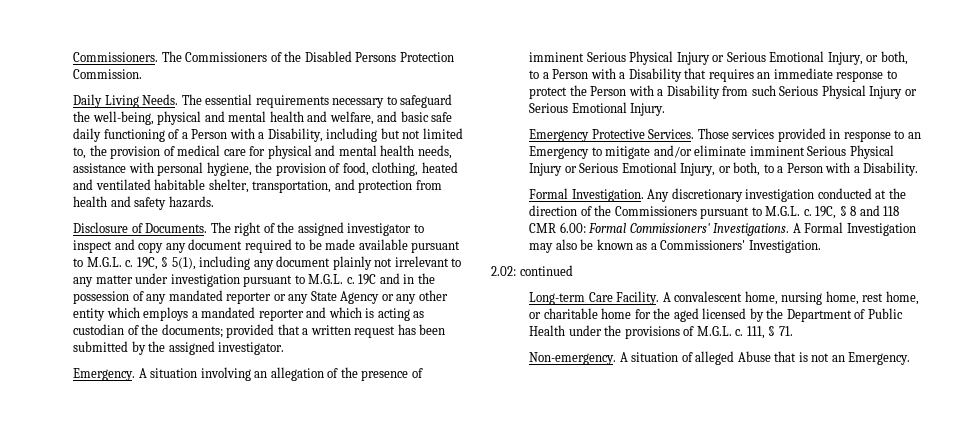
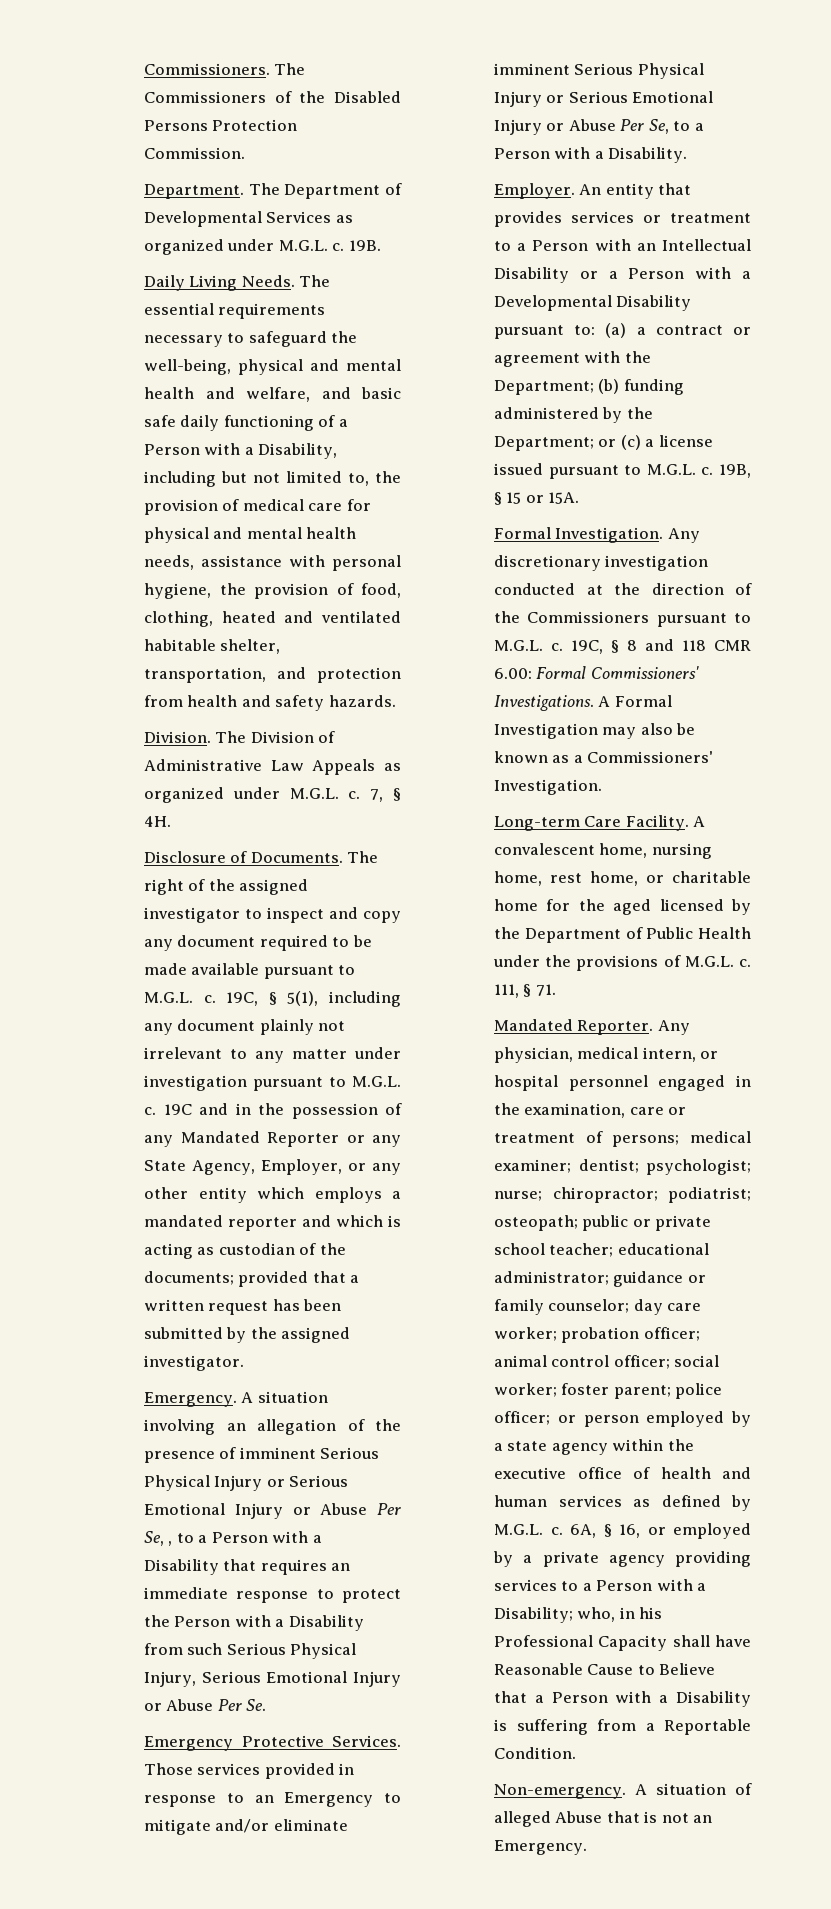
+ Department. The Department of Developmental Services as organized under M.G.L. c. 19B.
+ Division. The Division of Administrative Law Appeals as organized under M.G.L. c. 7, § 4H.
- 19C and in the possession of any mandated reporter or any State Agency or any other entity which employs a mandated reporter and which is acting as custodian of the documents; provided that a written request has been submitted by the assigned investigator.
+ 19C and in the possession of any Mandated Reporter or any State Agency, Employer, or any other entity which employs a mandated reporter and which is acting as custodian of the documents; provided that a written request has been submitted by the assigned investigator.
- A situation involving an allegation of the presence of imminent Serious Physical Injury or Serious Emotional Injury, or both, to a Person with a Disability that requires an immediate response to protect the Person with a Disability from such Serious Physical Injury or Serious Emotional Injury.
+ A situation involving an allegation of the presence of imminent Serious Physical Injury or Serious Emotional Injury or Abuse Per Se, , to a Person with a Disability that requires an immediate response to protect the Person with a Disability from such Serious Physical Injury, Serious Emotional Injury or Abuse Per Se.
- Those services provided in response to an Emergency to mitigate and/or eliminate imminent Serious Physical Injury or Serious Emotional Injury, or both, to a Person with a Disability.
+ Those services provided in response to an Emergency to mitigate and/or eliminate imminent Serious Physical Injury or Serious Emotional Injury or Abuse Per Se, to a Person with a Disability.
+ Employer. An entity that provides services or treatment to a Person with an Intellectual Disability or a Person with a Developmental Disability pursuant to: (a) a contract or agreement with the Department; (b) funding administered by the Department; or (c) a license issued pursuant to M.G.L. c. 19B, § 15 or 15A.
- 2.02: continued
+ Mandated Reporter. Any physician, medical intern, or hospital personnel engaged in the examination, care or treatment of persons; medical examiner; dentist; psychologist; nurse; chiropractor; podiatrist; osteopath; public or private school teacher; educational administrator; guidance or family counselor; day care worker; probation officer; animal control officer; social worker; foster parent; police officer; or person employed by a state agency within the executive office of health and human services as defined by M.G.L. c. 6A, § 16, or employed by a private agency providing services to a Person with a Disability; who, in his Professional Capacity shall have Reasonable Cause to Believe that a Person with a Disability is suffering from a Reportable Condition.

